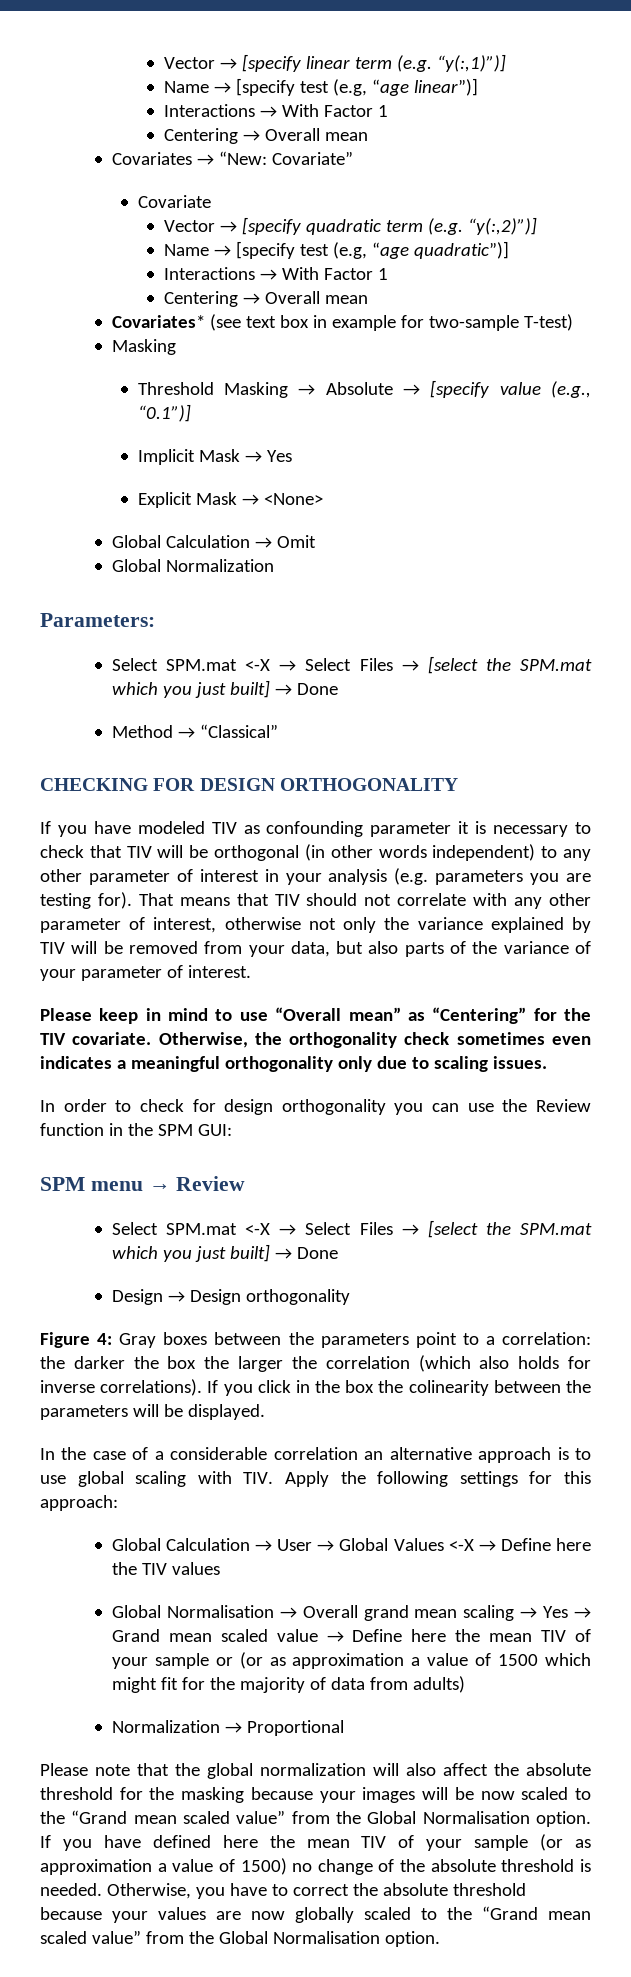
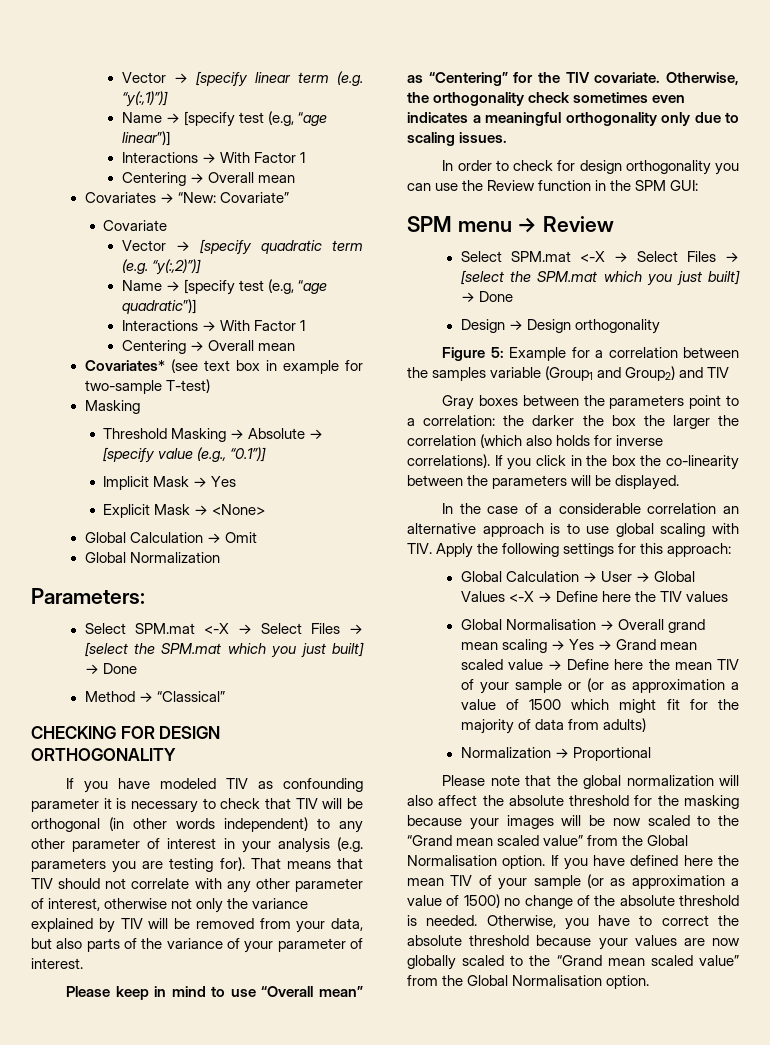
- Figure 4: Gray boxes between the parameters point to a correlation: the darker the box the larger the correlation (which also holds for inverse correlations).
+ Figure 5: Example for a correlation between the samples variable (Group1 and Group2) and TIV
+ Gray boxes between the parameters point to a correlation: the darker the box the larger the correlation (which also holds for inverse correlations).
- If you click in the box the colinearity between the parameters will be displayed.
+ If you click in the box the co-linearity between the parameters will be displayed.

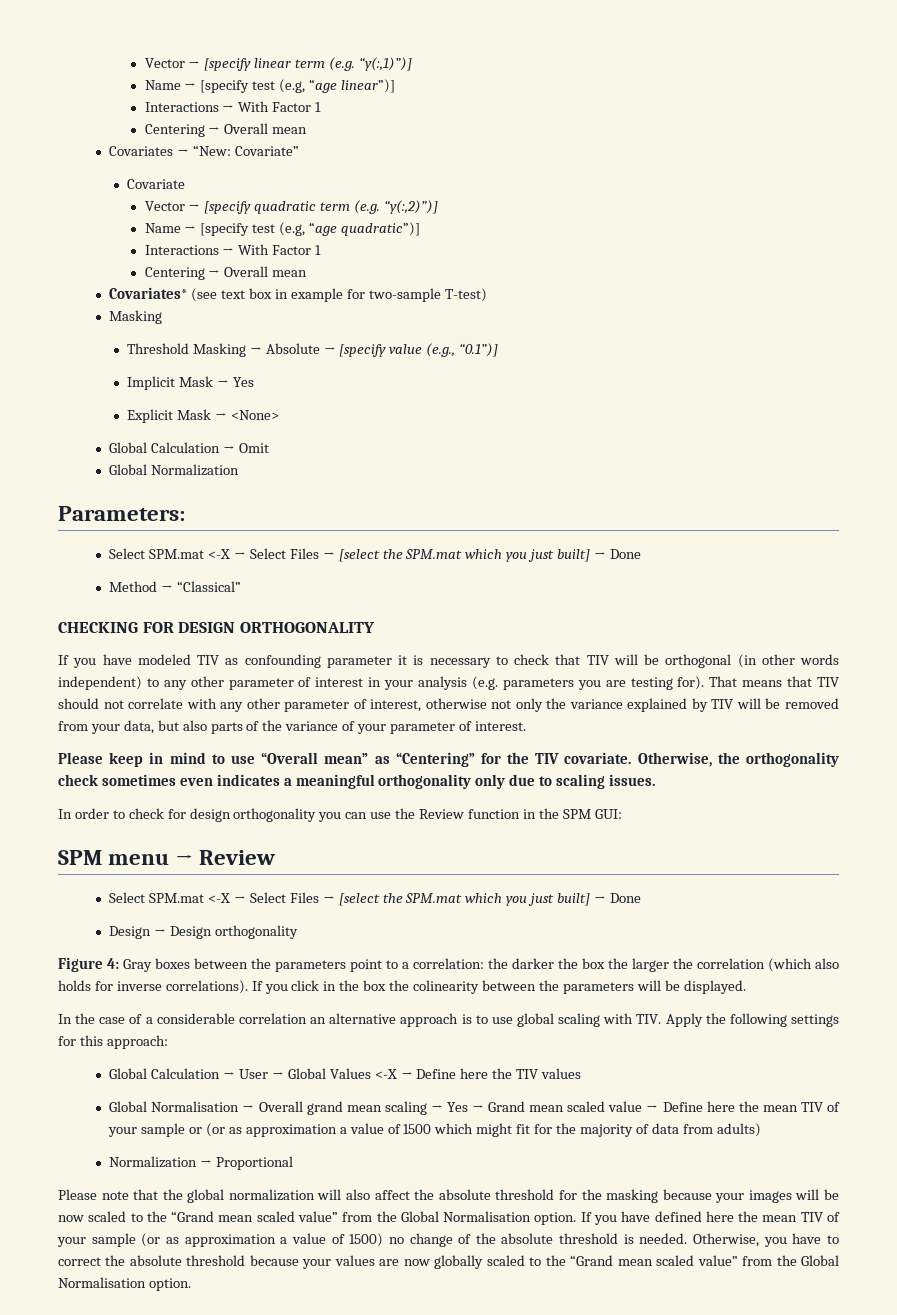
- Figure 5: Example for a correlation between the samples variable (Group1 and Group2) and TIV
- Gray boxes between the parameters point to a correlation: the darker the box the larger the correlation (which also holds for inverse correlations).
+ Figure 4: Gray boxes between the parameters point to a correlation: the darker the box the larger the correlation (which also holds for inverse correlations).
- If you click in the box the co-linearity between the parameters will be displayed.
+ If you click in the box the colinearity between the parameters will be displayed.

